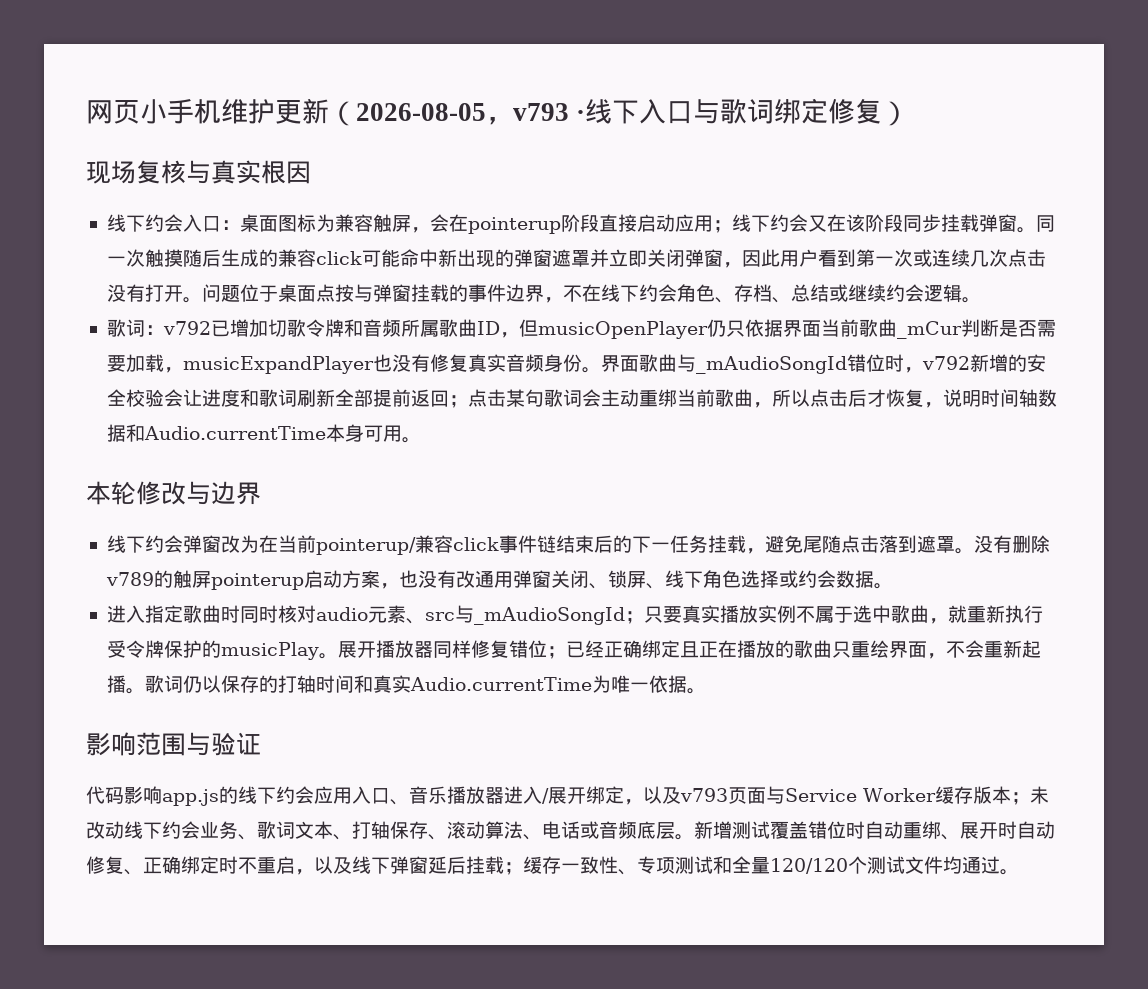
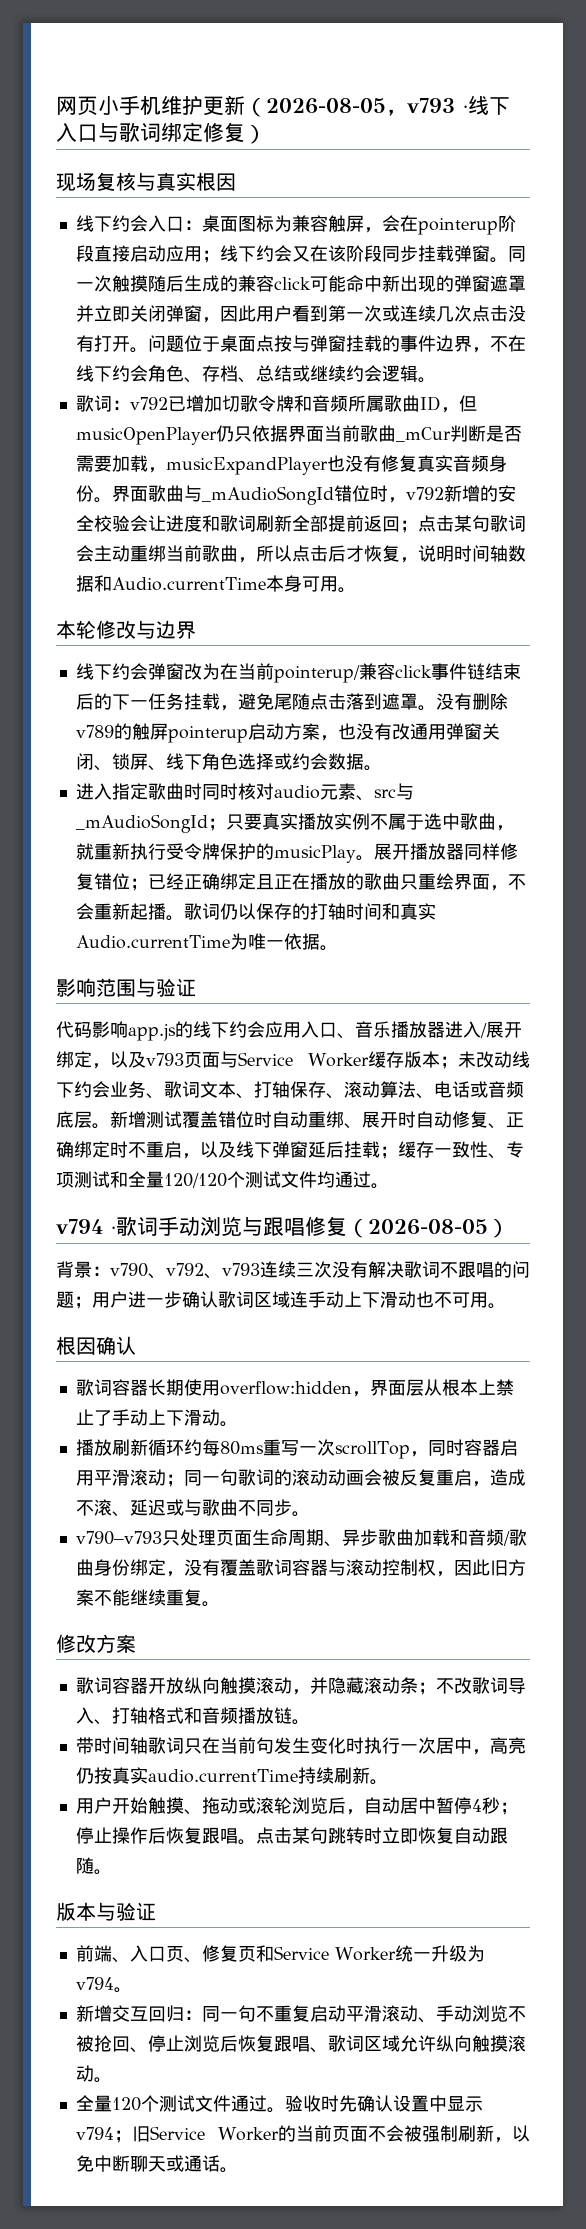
+ v794 ·歌词手动浏览与跟唱修复（2026-08-05）
+ 背景：v790、v792、v793连续三次没有解决歌词不跟唱的问题；用户进一步确认歌词区域连手动上下滑动也不可用。
+ 根因确认
+ 歌词容器长期使用overflow:hidden，界面层从根本上禁止了手动上下滑动。
+ 播放刷新循环约每80ms重写一次scrollTop，同时容器启用平滑滚动；同一句歌词的滚动动画会被反复重启，造成不滚、延迟或与歌曲不同步。
+ v790–v793只处理页面生命周期、异步歌曲加载和音频/歌曲身份绑定，没有覆盖歌词容器与滚动控制权，因此旧方案不能继续重复。
+ 修改方案
+ 歌词容器开放纵向触摸滚动，并隐藏滚动条；不改歌词导入、打轴格式和音频播放链。
+ 带时间轴歌词只在当前句发生变化时执行一次居中，高亮仍按真实audio.currentTime持续刷新。
+ 用户开始触摸、拖动或滚轮浏览后，自动居中暂停4秒；停止操作后恢复跟唱。点击某句跳转时立即恢复自动跟随。
+ 版本与验证
+ 前端、入口页、修复页和Service Worker统一升级为v794。
+ 新增交互回归：同一句不重复启动平滑滚动、手动浏览不被抢回、停止浏览后恢复跟唱、歌词区域允许纵向触摸滚动。
+ 全量120个测试文件通过。验收时先确认设置中显示v794；旧Service Worker的当前页面不会被强制刷新，以免中断聊天或通话。

